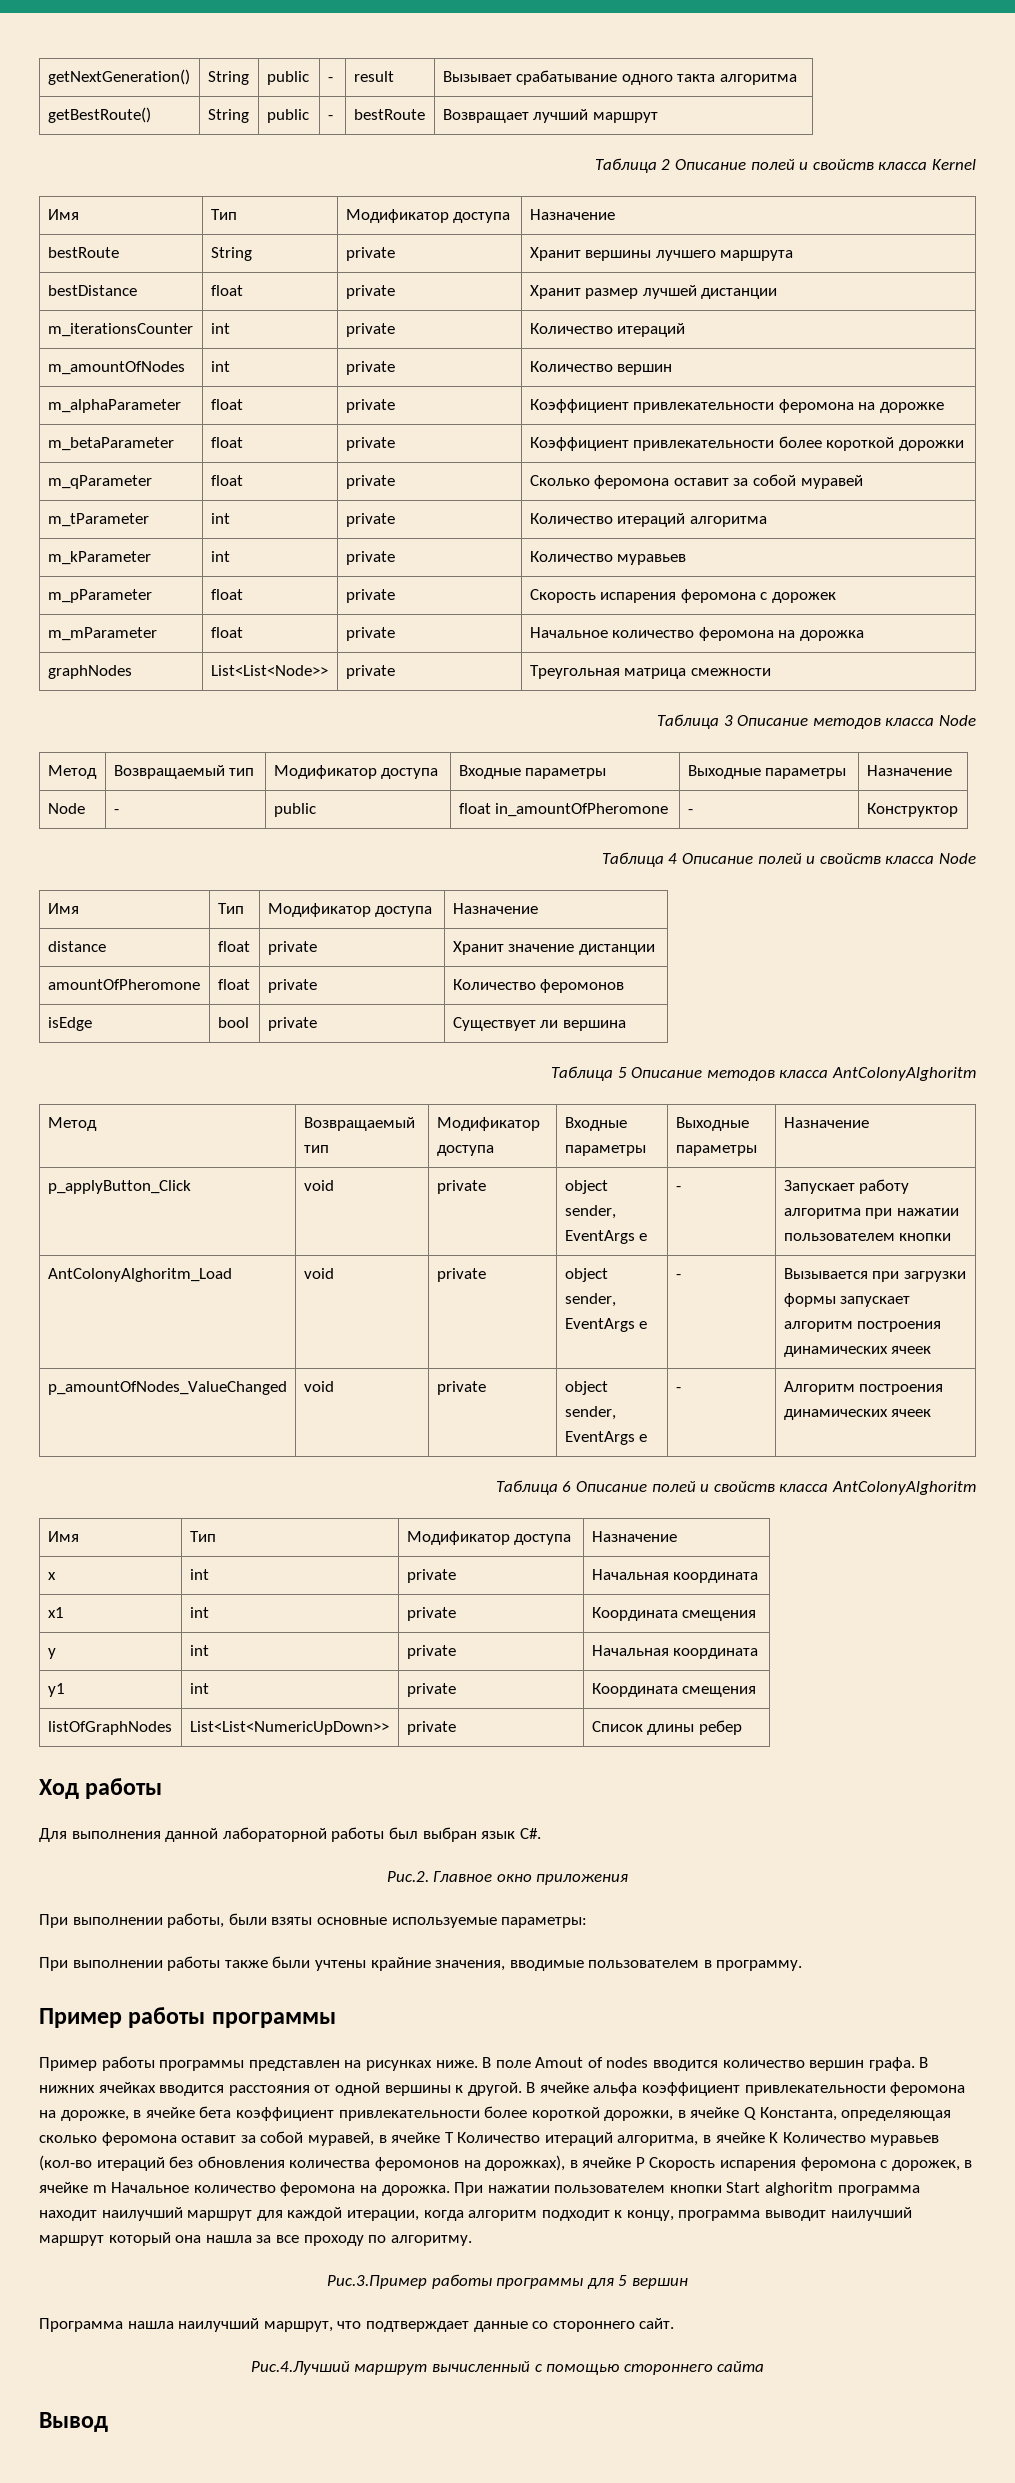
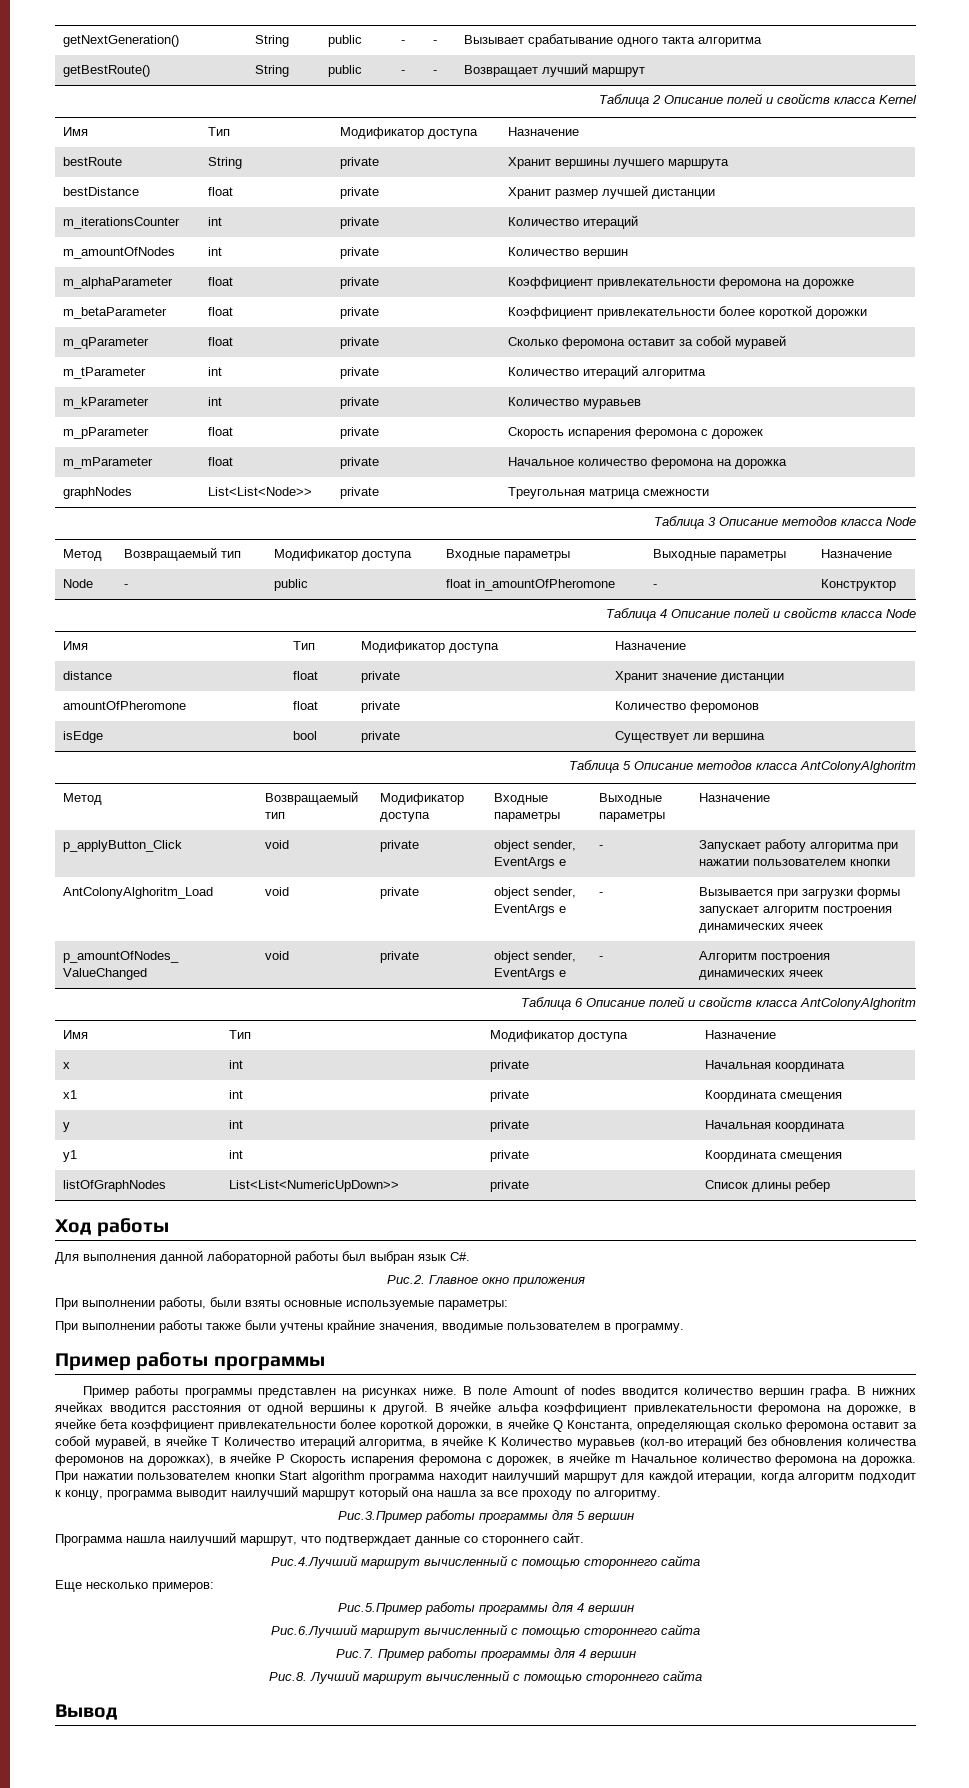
- getNextGeneration() | String | public | - | result | Вызывает срабатывание одного такта алгоритма
+ getNextGeneration() | String | public | - | - | Вызывает срабатывание одного такта алгоритма
- getBestRoute() | String | public | - | bestRoute | Возвращает лучший маршрут
+ getBestRoute() | String | public | - | - | Возвращает лучший маршрут
- В поле Amout of nodes вводится количество вершин графа.
+ В поле Amount of nodes вводится количество вершин графа.
- При нажатии пользователем кнопки Start alghoritm программа находит наилучший маршрут для каждой итерации, когда алгоритм подходит к концу, программа выводит наилучший маршрут который она нашла за все проходу по алгоритму.
+ При нажатии пользователем кнопки Start algorithm программа находит наилучший маршрут для каждой итерации, когда алгоритм подходит к концу, программа выводит наилучший маршрут который она нашла за все проходу по алгоритму.
+ Еще несколько примеров:
+ Рис.5.Пример работы программы для 4 вершин
+ Рис.6.Лучший маршрут вычисленный с помощью стороннего сайта
+ Рис.7. Пример работы программы для 4 вершин
+ Рис.8. Лучший маршрут вычисленный с помощью стороннего сайта

